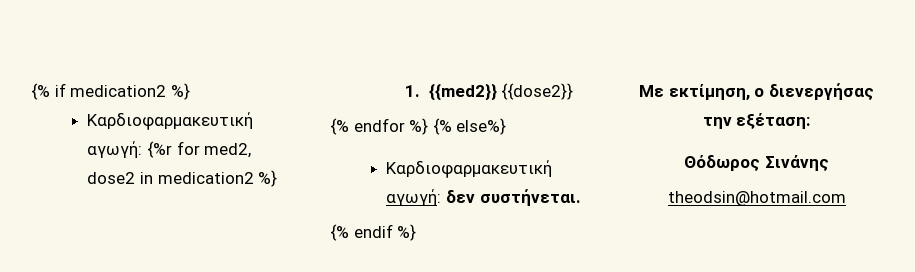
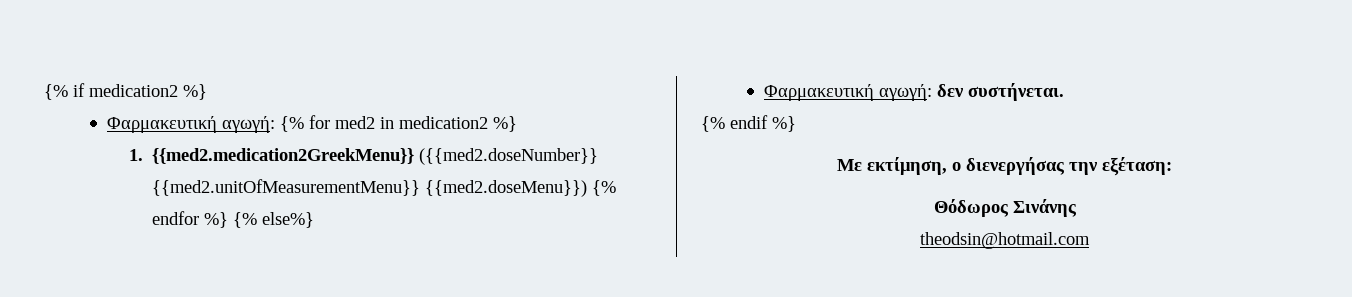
- Καρδιοφαρμακευτική αγωγή: {%r for med2, dose2 in medication2 %}
+ Φαρμακευτική αγωγή: {% for med2 in medication2 %}
- 1. {{med2}} {{dose2}}
- {% endfor %} {% else%}
+ 1. {{med2.medication2GreekMenu}} ({{med2.doseNumber}} {{med2.unitOfMeasurementMenu}} {{med2.doseMenu}}) {% endfor %} {% else%}
- Καρδιοφαρμακευτική αγωγή: δεν συστήνεται.
+ Φαρμακευτική αγωγή: δεν συστήνεται.

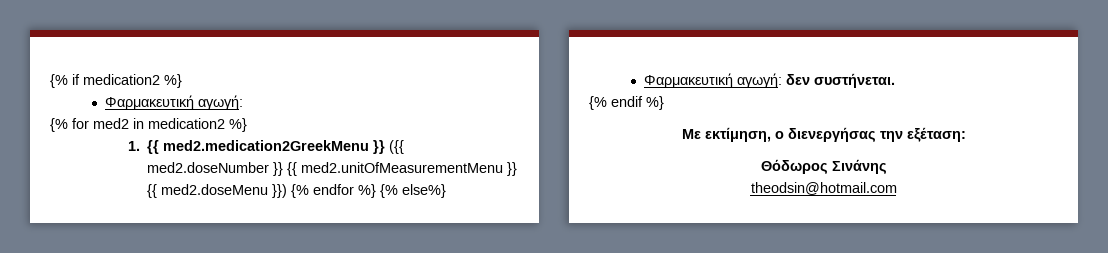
  {% if medication2 %}
- Φαρμακευτική αγωγή: {% for med2 in medication2 %}
+ Φαρμακευτική αγωγή:
+ {% for med2 in medication2 %}
- 1. {{med2.medication2GreekMenu}} ({{med2.doseNumber}} {{med2.unitOfMeasurementMenu}} {{med2.doseMenu}}) {% endfor %} {% else%}
+ 1. {{ med2.medication2GreekMenu }} ({{ med2.doseNumber }} {{ med2.unitOfMeasurementMenu }} {{ med2.doseMenu }}) {% endfor %} {% else%}

